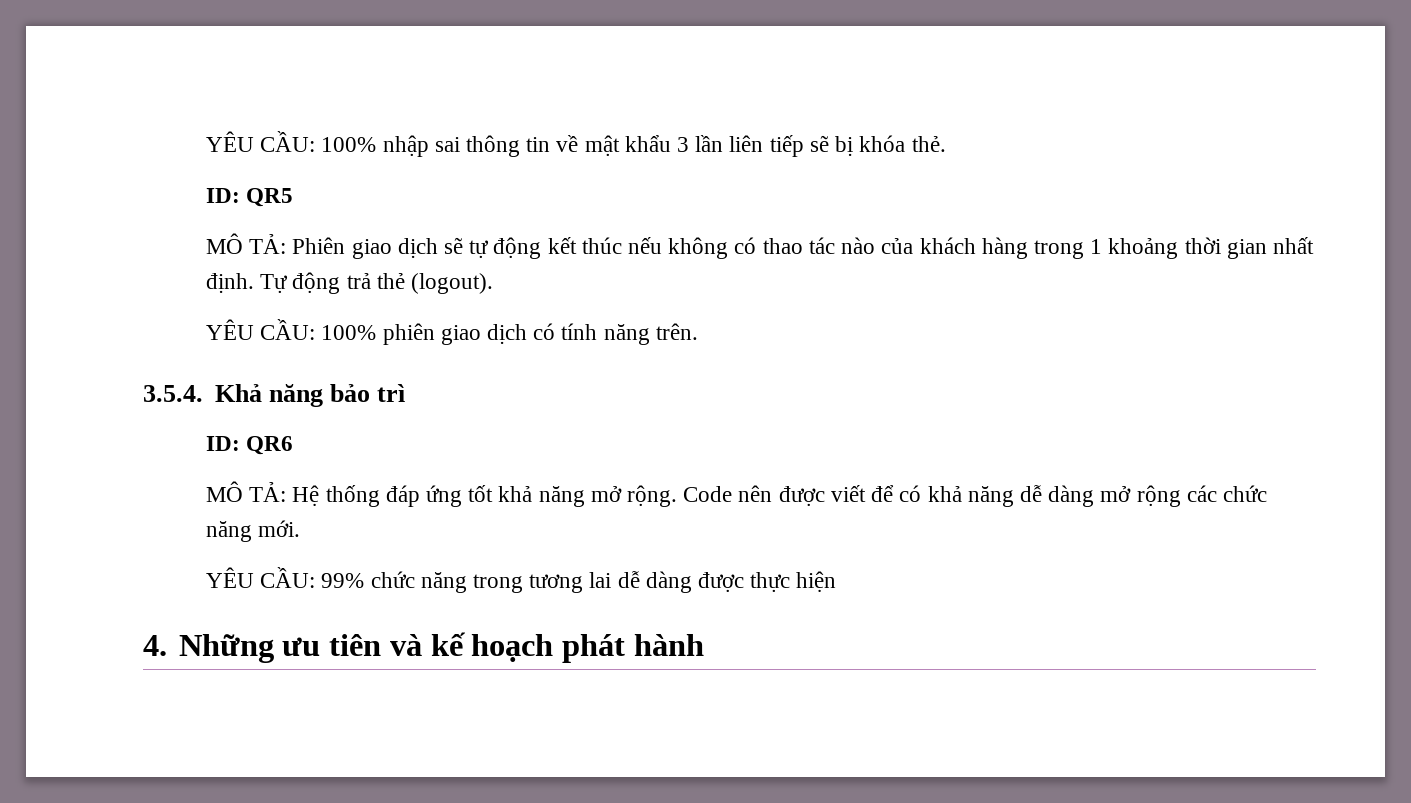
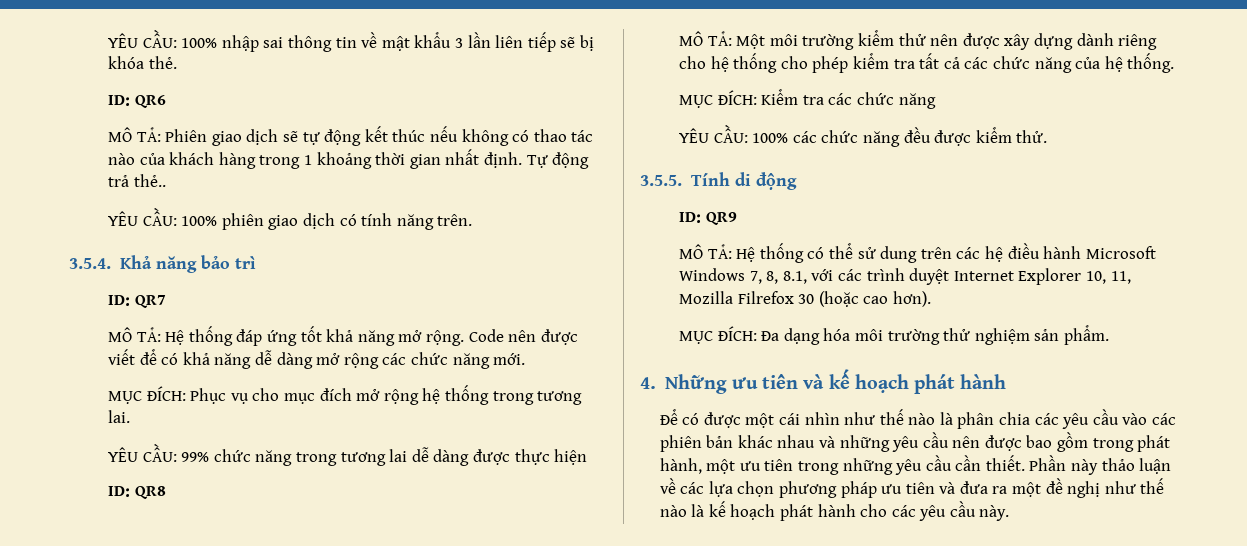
- ID: QR5
+ ID: QR6
- Tự động trả thẻ (logout).
+ Tự động trả thẻ..
- ID: QR6
+ ID: QR7
+ MỤC ĐÍCH: Phục vụ cho mục đích mở rộng hệ thống trong tương lai.
+ ID: QR8
+ MÔ TẢ: Một môi trường kiểm thử nên được xây dựng dành riêng cho hệ thống cho phép kiểm tra tất cả các chức năng của hệ thống.
+ MỤC ĐÍCH: Kiểm tra các chức năng
+ YÊU CẦU: 100% các chức năng đều được kiểm thử.
+ 3.5.5. Tính di động
+ ID: QR9
+ MÔ TẢ: Hệ thống có thể sử dung trên các hệ điều hành Microsoft Windows 7, 8, 8.1, với các trình duyệt Internet Explorer 10, 11, Mozilla Filrefox 30 (hoặc cao hơn).
+ MỤC ĐÍCH: Đa dạng hóa môi trường thử nghiệm sản phẩm.
+ Để có được một cái nhìn như thế nào là phân chia các yêu cầu vào các phiên bản khác nhau và những yêu cầu nên được bao gồm trong phát hành, một ưu tiên trong những yêu cầu cần thiết. Phần này thảo luận về các lựa chọn phương pháp ưu tiên và đưa ra một đề nghị như thế nào là kế hoạch phát hành cho các yêu cầu này.

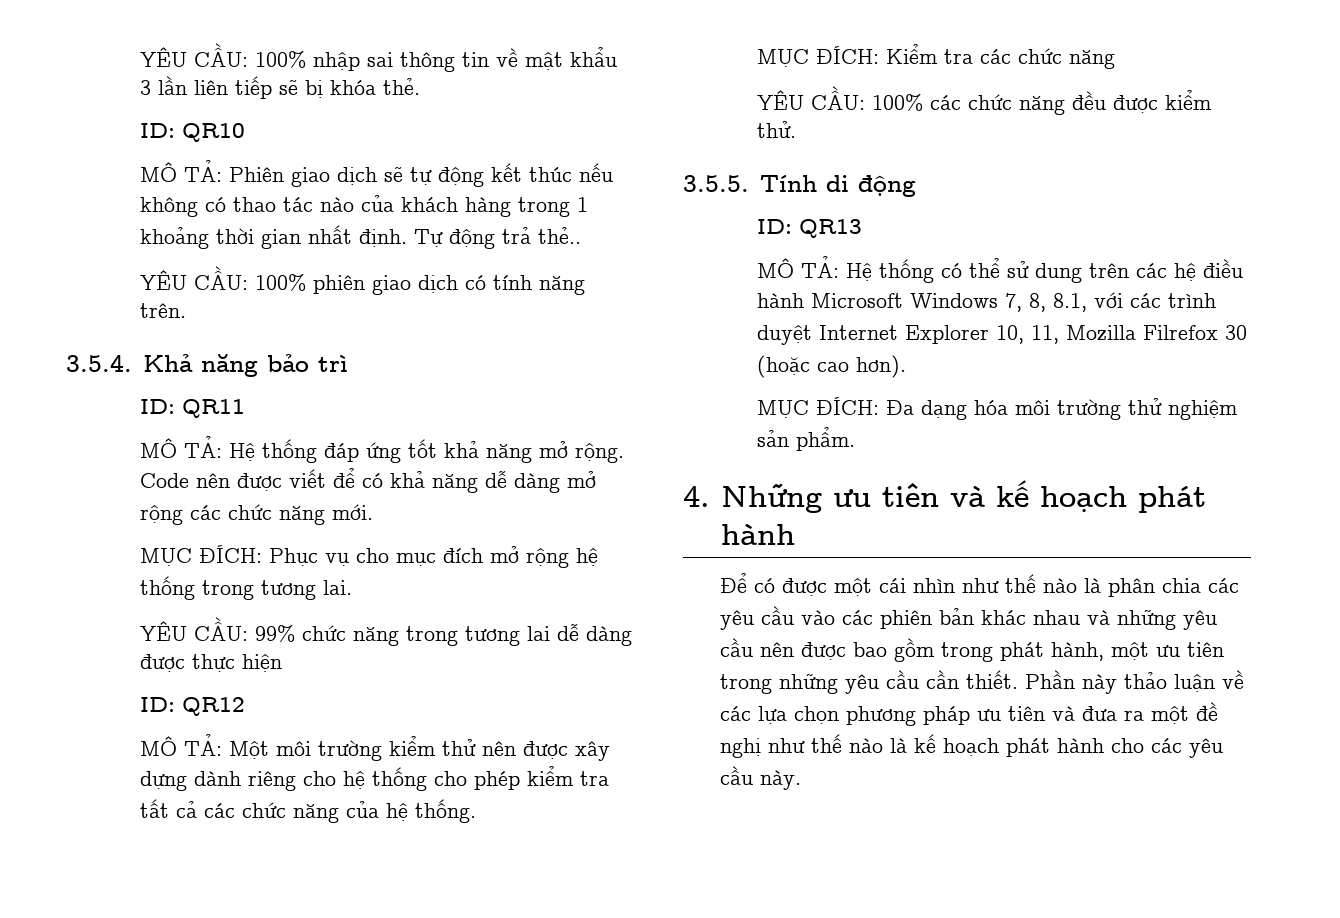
- ID: QR6
+ ID: QR10
- ID: QR7
+ ID: QR11
- ID: QR8
+ ID: QR12
- ID: QR9
+ ID: QR13

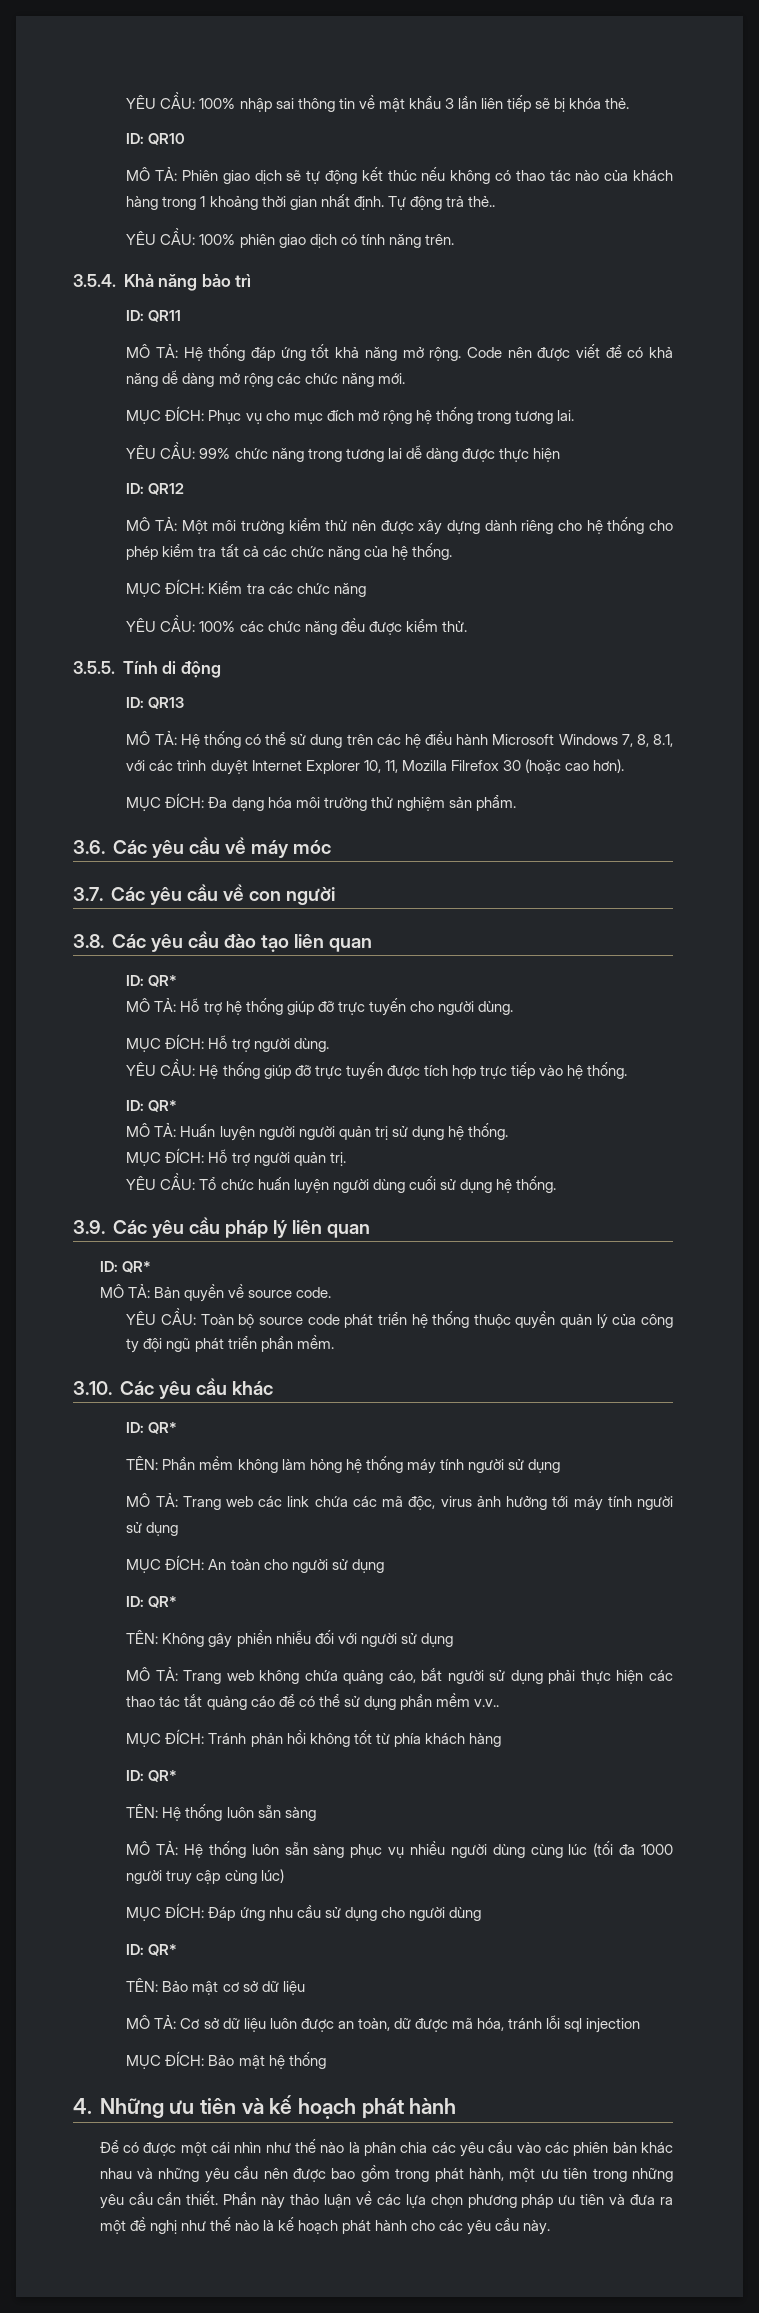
+ 3.6. Các yêu cầu về máy móc
+ 3.7. Các yêu cầu về con người
+ 3.8. Các yêu cầu đào tạo liên quan
+ ID: QR*
+ MÔ TẢ: Hỗ trợ hệ thống giúp đỡ trực tuyến cho người dùng.
+ MỤC ĐÍCH: Hỗ trợ người dùng.
+ YÊU CẦU: Hệ thống giúp đỡ trực tuyến được tích hợp trực tiếp vào hệ thống.
+ ID: QR*
+ MÔ TẢ: Huấn luyện người người quản trị sử dụng hệ thống.
+ MỤC ĐÍCH: Hỗ trợ người quản trị.
+ YÊU CẦU: Tổ chức huấn luyện người dùng cuối sử dụng hệ thống.
+ 3.9. Các yêu cầu pháp lý liên quan
+ ID: QR*
+ MÔ TẢ: Bản quyền về source code.
+ YÊU CẦU: Toàn bộ source code phát triển hệ thống thuộc quyền quản lý của công ty đội ngũ phát triển phần mềm.
+ 3.10. Các yêu cầu khác
+ ID: QR*
+ TÊN: Phần mềm không làm hỏng hệ thống máy tính người sử dụng
+ MÔ TẢ: Trang web các link chứa các mã độc, virus ảnh hưởng tới máy tính người sử dụng
+ MỤC ĐÍCH: An toàn cho người sử dụng
+ ID: QR*
+ TÊN: Không gây phiền nhiễu đối với người sử dụng
+ MÔ TẢ: Trang web không chứa quảng cáo, bắt người sử dụng phải thực hiện các thao tác tắt quảng cáo để có thể sử dụng phần mềm v.v..
+ MỤC ĐÍCH: Tránh phản hồi không tốt từ phía khách hàng
+ ID: QR*
+ TÊN: Hệ thống luôn sẵn sàng
+ MÔ TẢ: Hệ thống luôn sẵn sàng phục vụ nhiều người dùng cùng lúc (tối đa 1000 người truy cập cùng lúc)
+ MỤC ĐÍCH: Đáp ứng nhu cầu sử dụng cho người dùng
+ ID: QR*
+ TÊN: Bảo mật cơ sở dữ liệu
+ MÔ TẢ: Cơ sở dữ liệu luôn được an toàn, dữ được mã hóa, tránh lỗi sql injection
+ MỤC ĐÍCH: Bảo mật hệ thống

